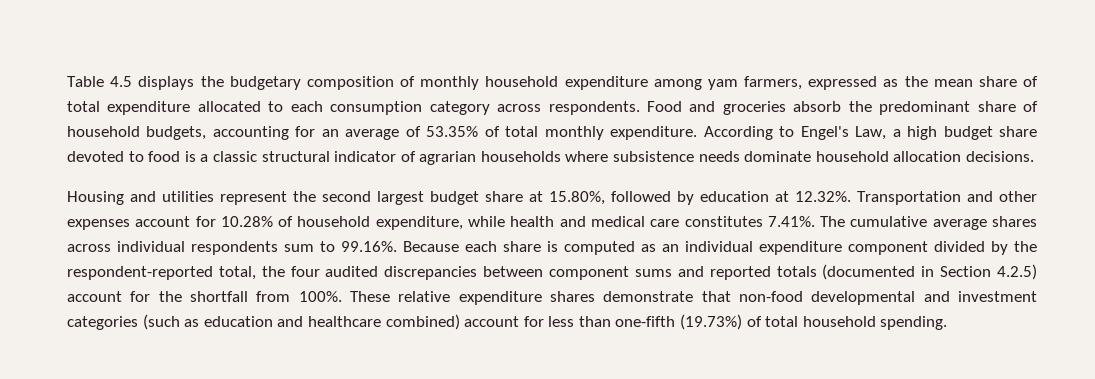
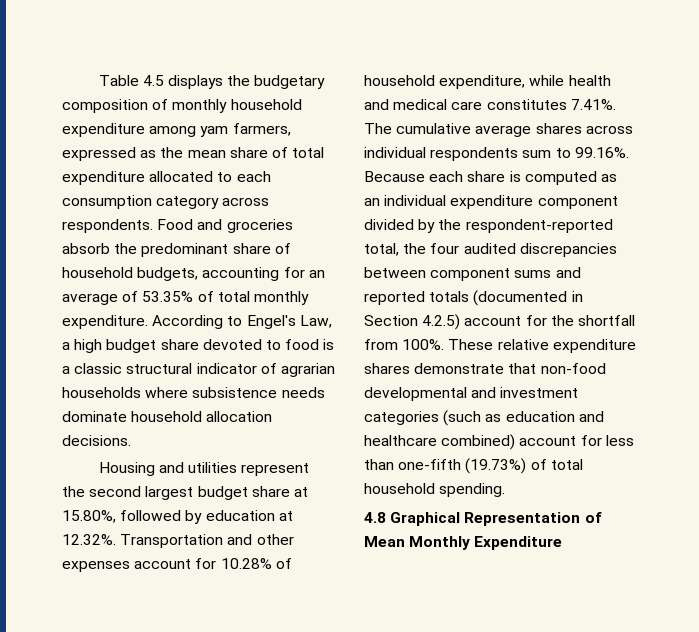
+ 4.8 Graphical Representation of Mean Monthly Expenditure

